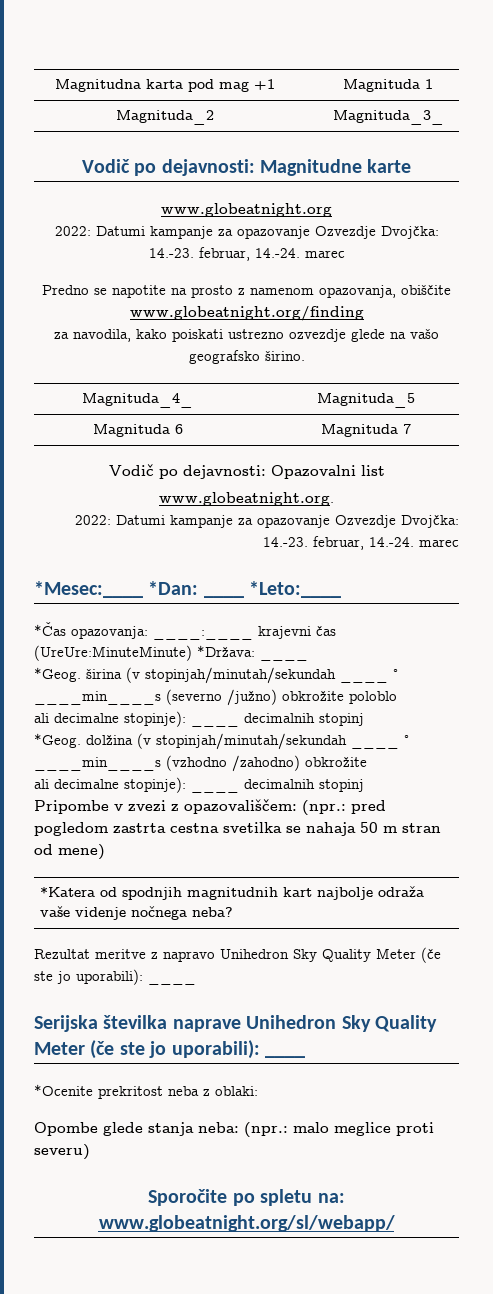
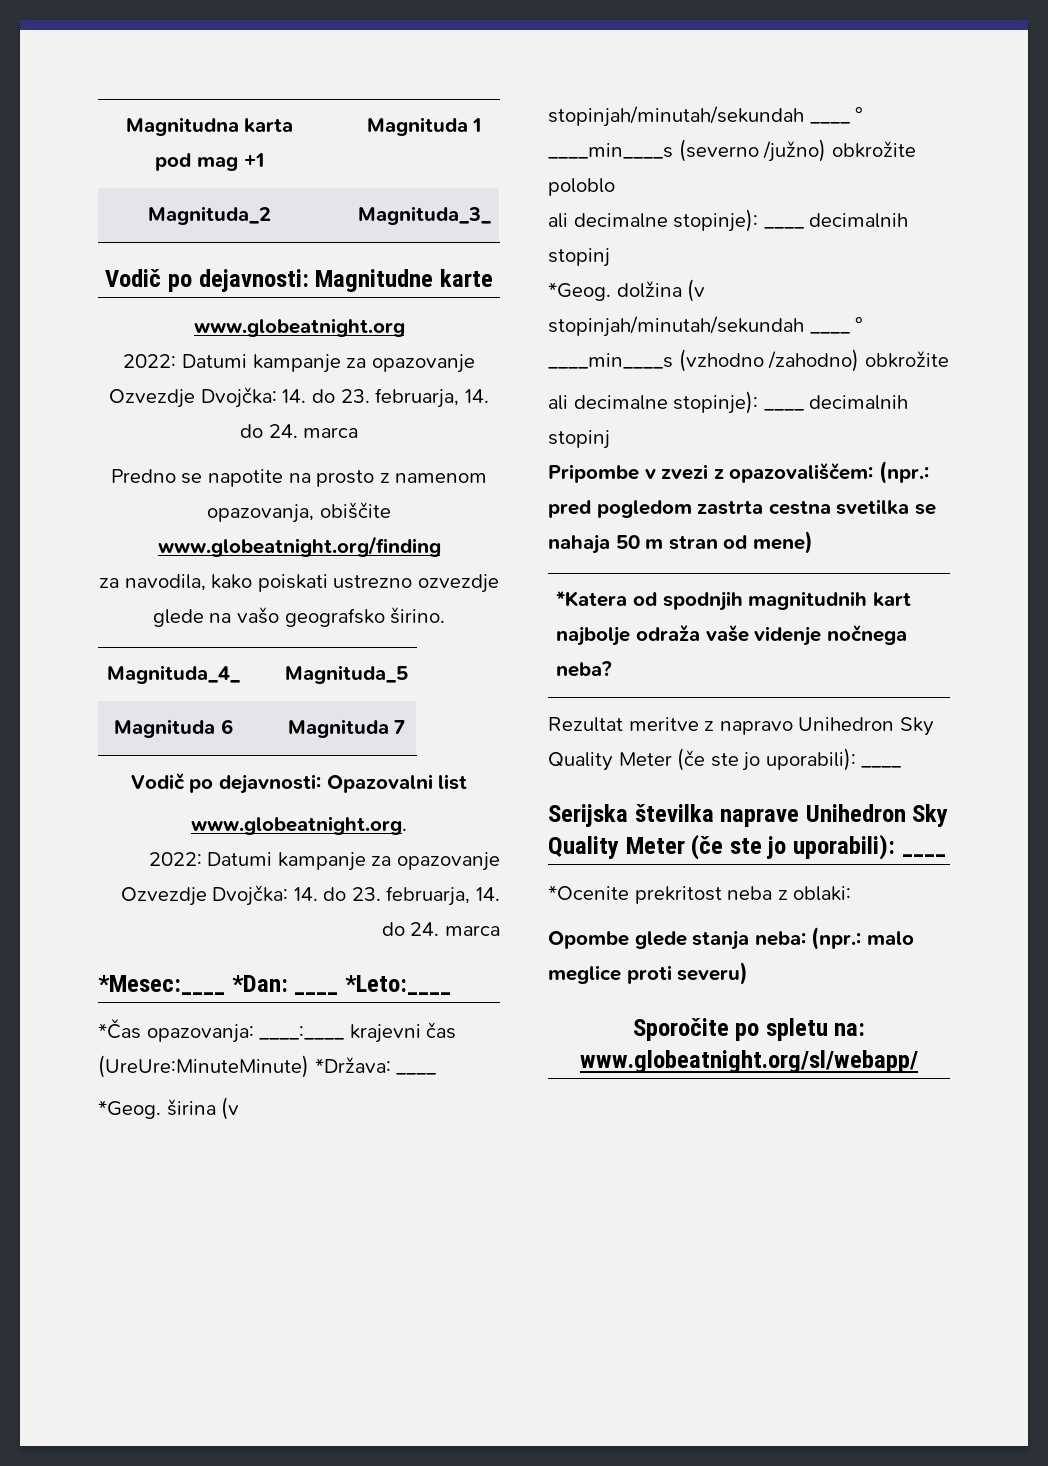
  www.globeatnight.org
- 2022: Datumi kampanje za opazovanje Ozvezdje Dvojčka: 14.-23. februar, 14.-24. marec
+ 2022: Datumi kampanje za opazovanje Ozvezdje Dvojčka: 14. do 23. februarja, 14. do 24. marca
  www.globeatnight.org.
- 2022: Datumi kampanje za opazovanje Ozvezdje Dvojčka: 14.-23. februar, 14.-24. marec
+ 2022: Datumi kampanje za opazovanje Ozvezdje Dvojčka: 14. do 23. februarja, 14. do 24. marca

